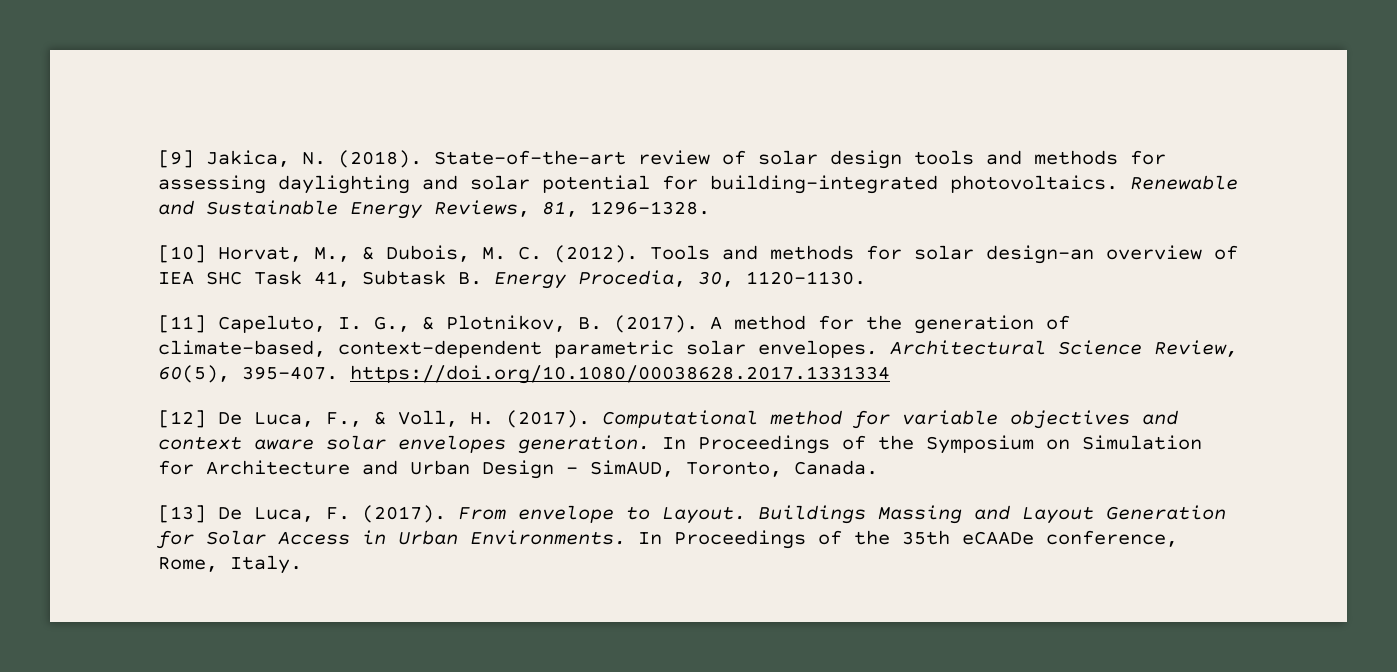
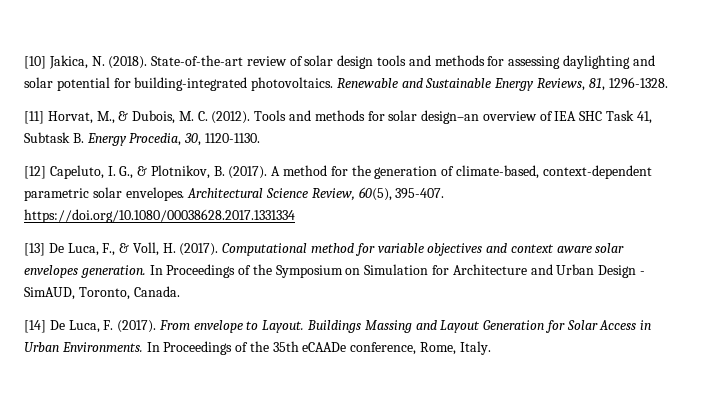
- [9] Jakica, N. (2018).
+ [10] Jakica, N. (2018).
- [10] Horvat, M., & Dubois, M. C. (2012).
+ [11] Horvat, M., & Dubois, M. C. (2012).
- [11] Capeluto, I. G., & Plotnikov, B. (2017).
+ [12] Capeluto, I. G., & Plotnikov, B. (2017).
- [12] De Luca, F., & Voll, H. (2017).
+ [13] De Luca, F., & Voll, H. (2017).
- [13] De Luca, F. (2017).
+ [14] De Luca, F. (2017).

